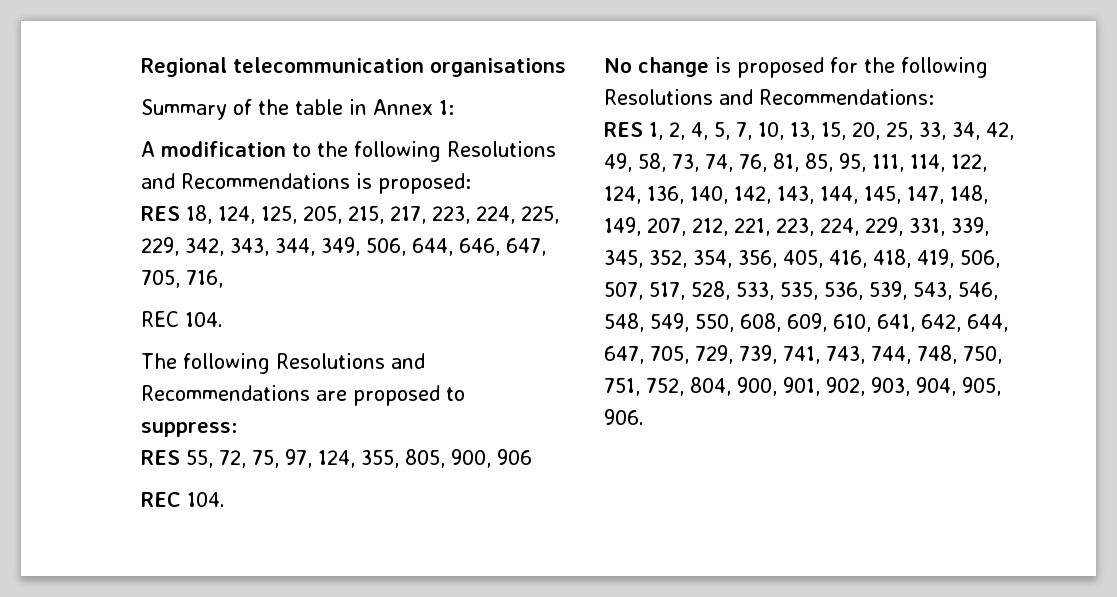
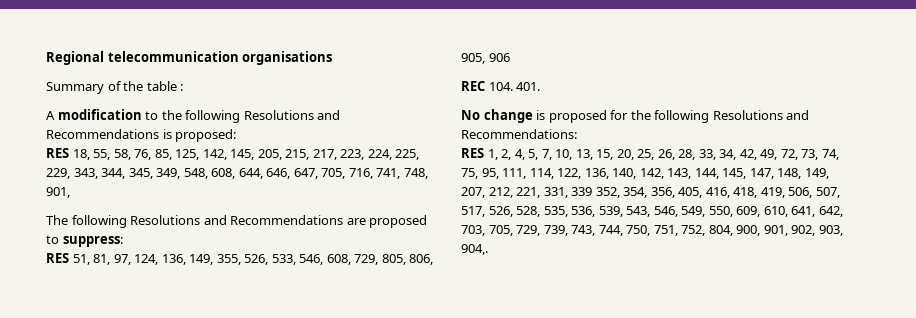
- Summary of the table in Annex 1:
+ Summary of the table :
- RES 18, 124, 125, 205, 215, 217, 223, 224, 225, 229, 342, 343, 344, 349, 506, 644, 646, 647, 705, 716,
- REC 104.
+ RES 18, 55, 58, 76, 85, 125, 142, 145, 205, 215, 217, 223, 224, 225, 229, 343, 344, 345, 349, 548, 608, 644, 646, 647, 705, 716, 741, 748, 901,
- RES 55, 72, 75, 97, 124, 355, 805, 900, 906
- REC 104.
+ RES 51, 81, 97, 124, 136, 149, 355, 526, 533, 546, 608, 729, 805, 806, 905, 906
+ REC 104. 401.
- RES 1, 2, 4, 5, 7, 10, 13, 15, 20, 25, 33, 34, 42, 49, 58, 73, 74, 76, 81, 85, 95, 111, 114, 122, 124, 136, 140, 142, 143, 144, 145, 147, 148, 149, 207, 212, 221, 223, 224, 229, 331, 339, 345, 352, 354, 356, 405, 416, 418, 419, 506, 507, 517, 528, 533, 535, 536, 539, 543, 546, 548, 549, 550, 608, 609, 610, 641, 642, 644, 647, 705, 729, 739, 741, 743, 744, 748, 750, 751, 752, 804, 900, 901, 902, 903, 904, 905, 906.
+ RES 1, 2, 4, 5, 7, 10, 13, 15, 20, 25, 26, 28, 33, 34, 42, 49, 72, 73, 74, 75, 95, 111, 114, 122, 136, 140, 142, 143, 144, 145, 147, 148, 149, 207, 212, 221, 331, 339 352, 354, 356, 405, 416, 418, 419, 506, 507, 517, 526, 528, 535, 536, 539, 543, 546, 549, 550, 609, 610, 641, 642, 703, 705, 729, 739, 743, 744, 750, 751, 752, 804, 900, 901, 902, 903, 904,.

